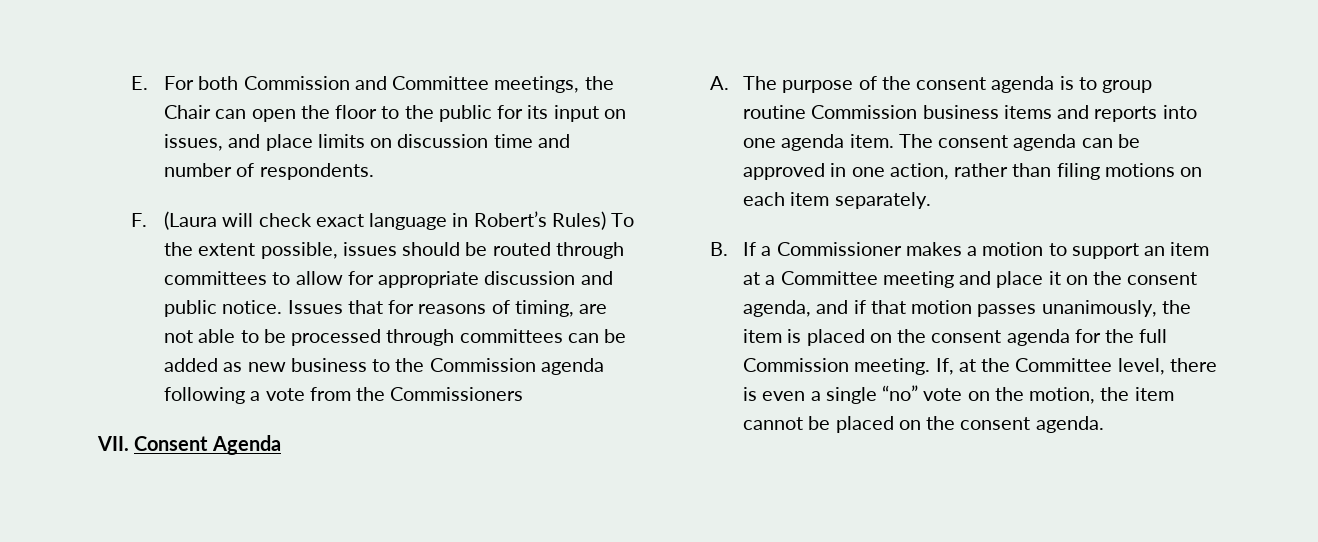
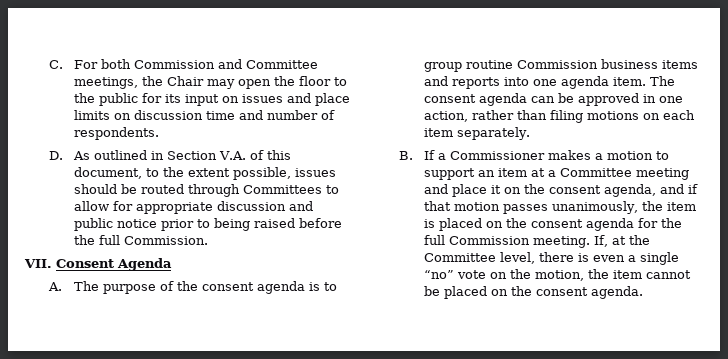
- E. For both Commission and Committee meetings, the Chair can open the floor to the public for its input on issues, and place limits on discussion time and number of respondents.
+ C. For both Commission and Committee meetings, the Chair may open the floor to the public for its input on issues and place limits on discussion time and number of respondents.
- F. (Laura will check exact language in Robert’s Rules) To the extent possible, issues should be routed through committees to allow for appropriate discussion and public notice. Issues that for reasons of timing, are not able to be processed through committees can be added as new business to the Commission agenda following a vote from the Commissioners
+ D. As outlined in Section V.A. of this document, to the extent possible, issues should be routed through Committees to allow for appropriate discussion and public notice prior to being raised before the full Commission.

